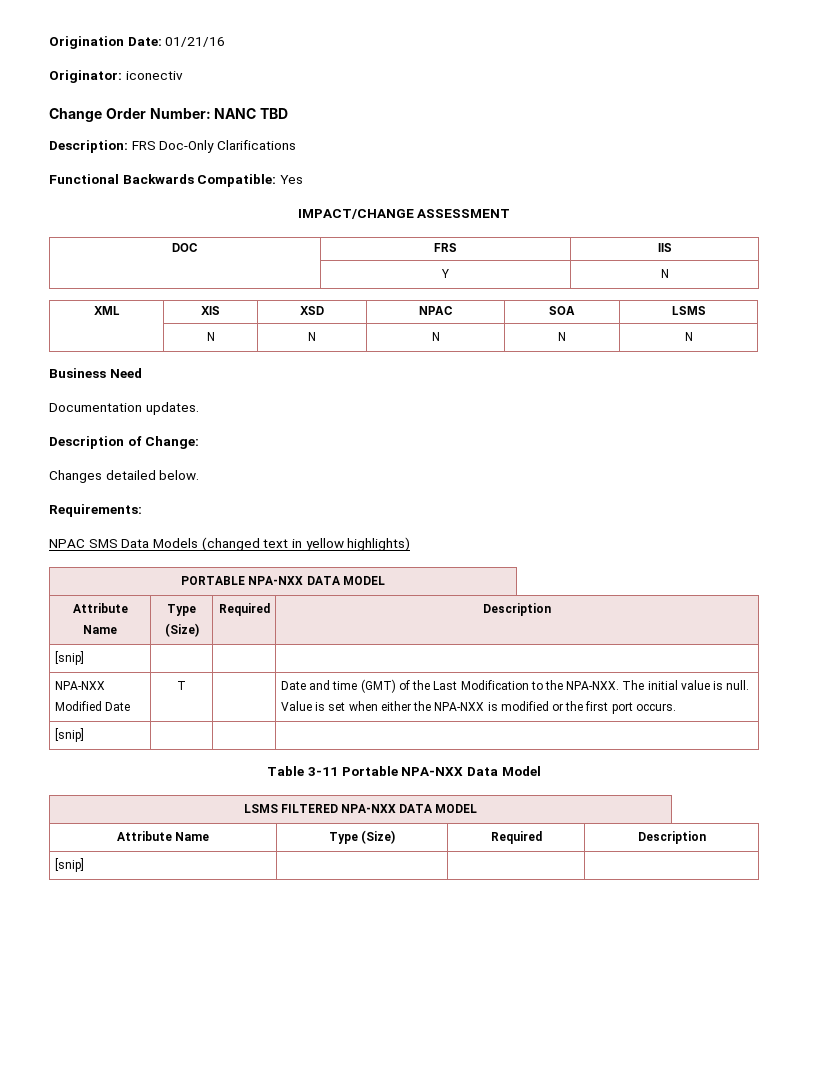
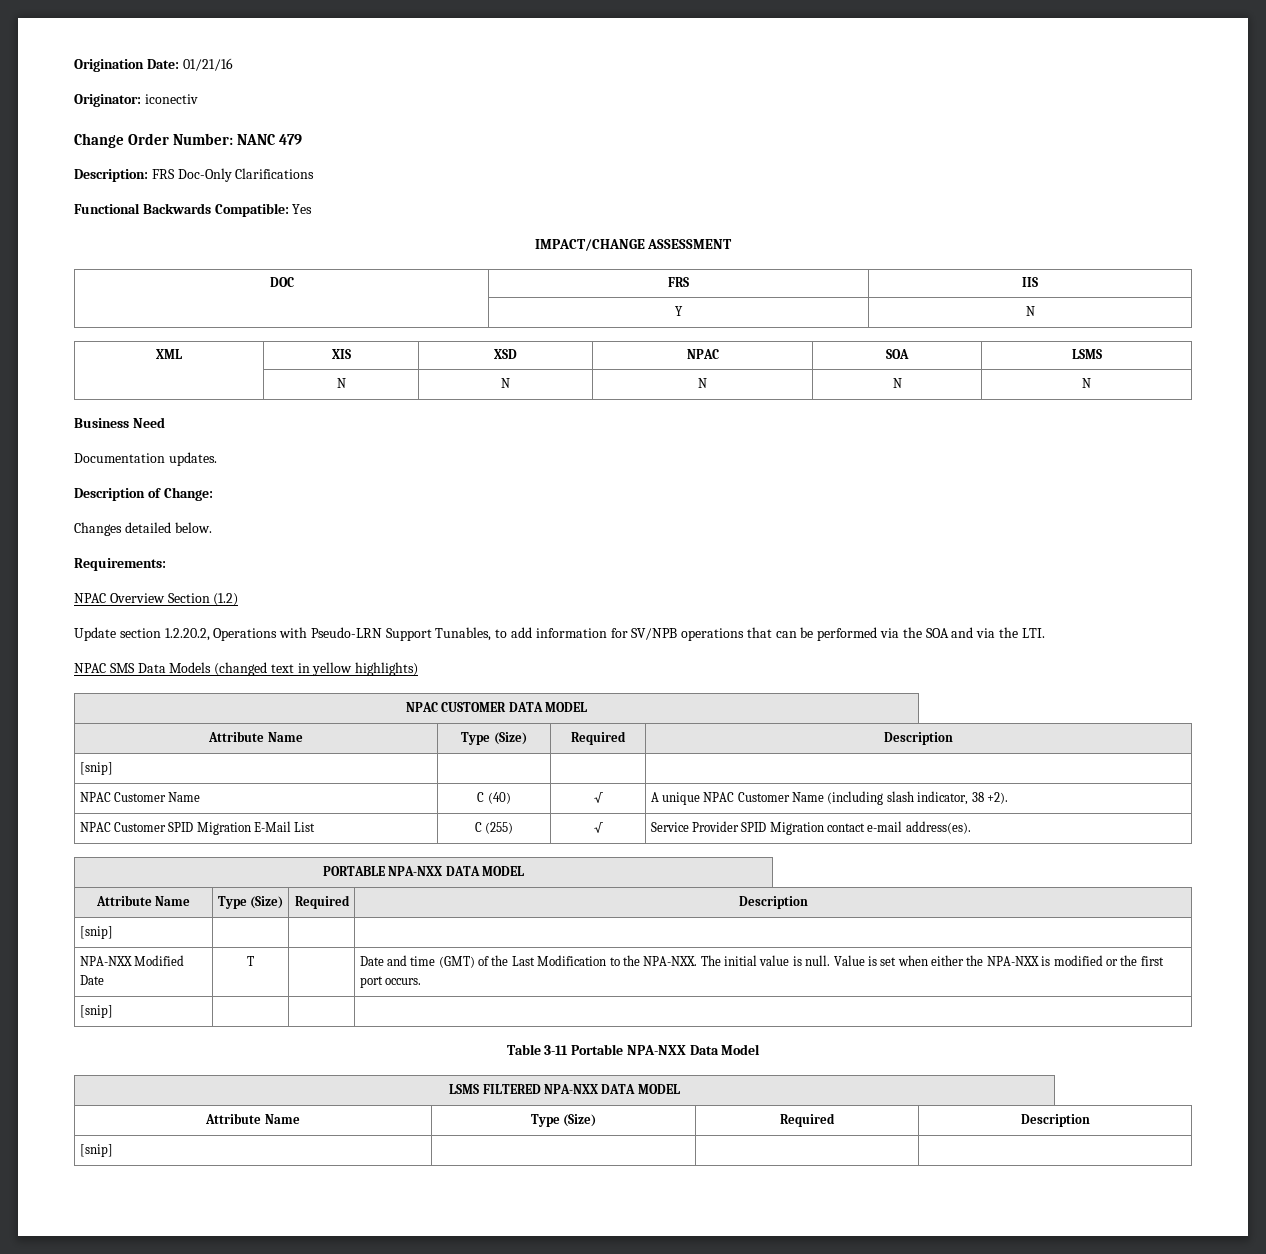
- Change Order Number: NANC TBD
+ Change Order Number: NANC 479
+ NPAC Overview Section (1.2)
+ Update section 1.2.20.2, Operations with Pseudo-LRN Support Tunables, to add information for SV/NPB operations that can be performed via the SOA and via the LTI.
+ NPAC CUSTOMER DATA MODEL
+ Attribute Name | Type (Size) | Required | Description
+ [snip] | | |
+ NPAC Customer Name | C (40) | √ | A unique NPAC Customer Name (including slash indicator, 38 +2).
+ NPAC Customer SPID Migration E-Mail List | C (255) | √ | Service Provider SPID Migration contact e-mail address(es).

